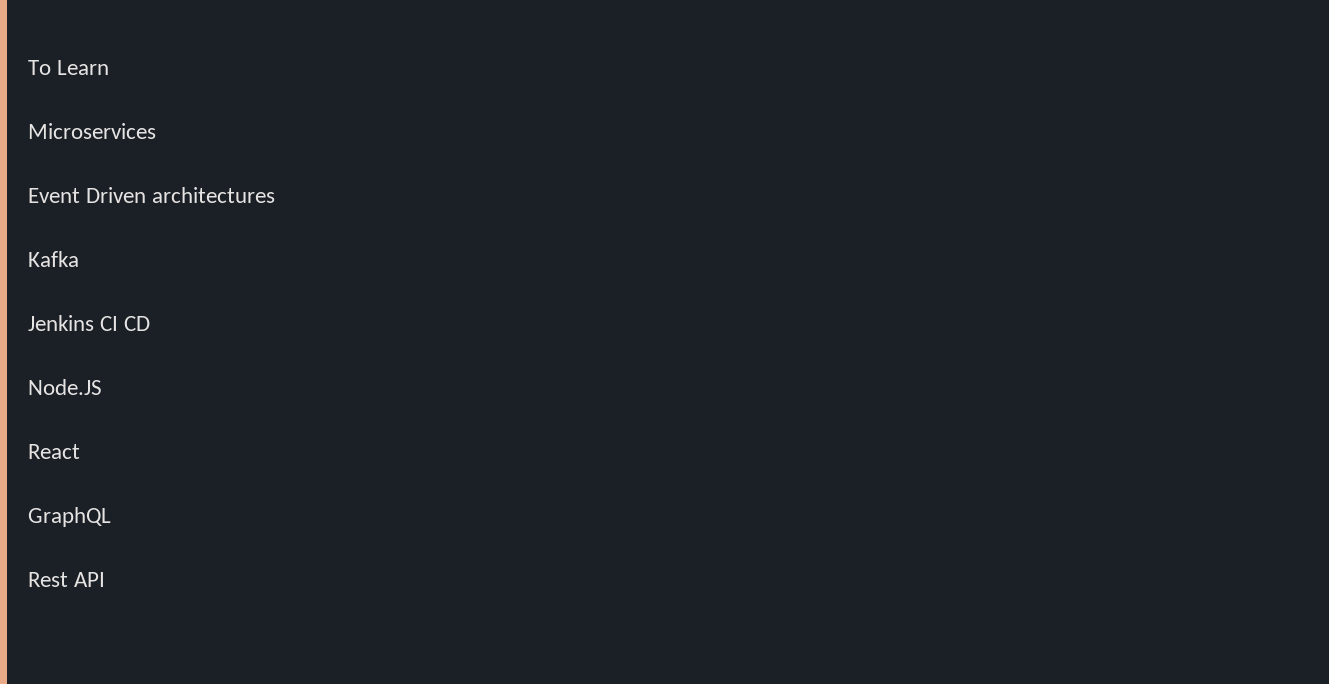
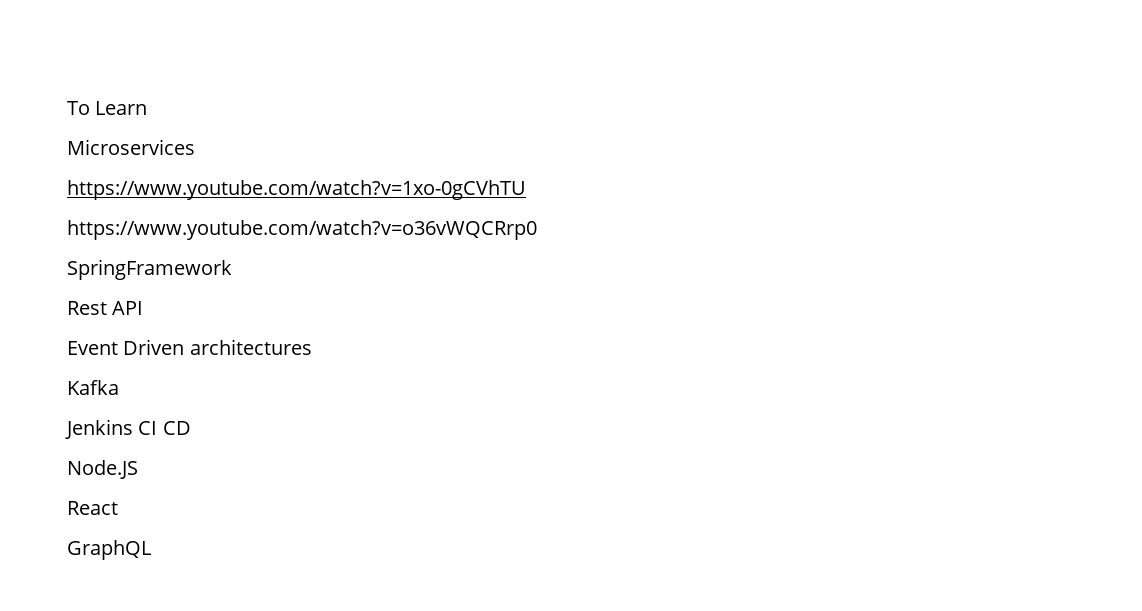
+ https://www.youtube.com/watch?v=1xo-0gCVhTU
+ https://www.youtube.com/watch?v=o36vWQCRrp0
+ SpringFramework
+ Rest API
- Rest API

